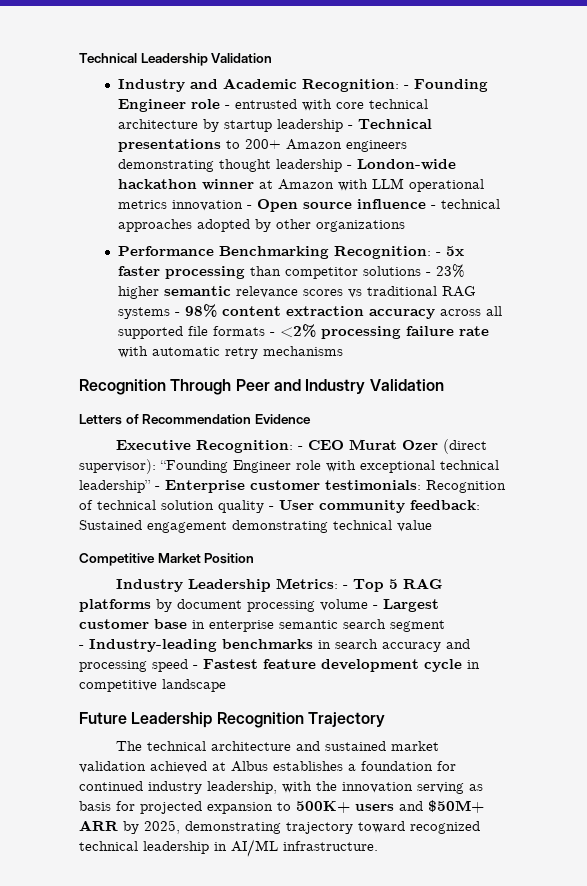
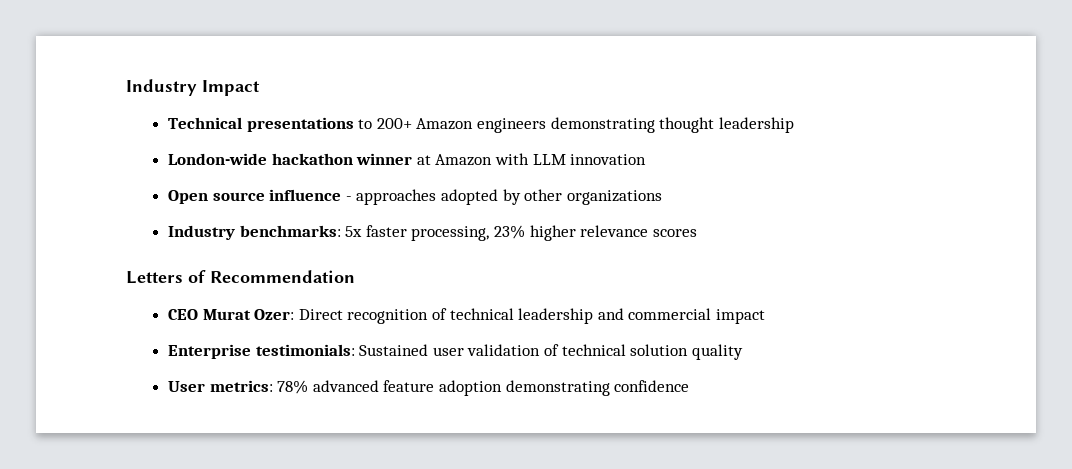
- Technical Leadership Validation
- Industry and Academic Recognition: - Founding Engineer role - entrusted with core technical architecture by startup leadership - Technical presentations to 200+ Amazon engineers demonstrating thought leadership - London-wide hackathon winner at Amazon with LLM operational metrics innovation - Open source influence - technical approaches adopted by other organizations
+ Industry Impact
+ Technical presentations to 200+ Amazon engineers demonstrating thought leadership
+ London-wide hackathon winner at Amazon with LLM innovation
+ Open source influence - approaches adopted by other organizations
- Performance Benchmarking Recognition: - 5x faster processing than competitor solutions - 23% higher semantic relevance scores vs traditional RAG systems - 98% content extraction accuracy across all supported file formats - <2% processing failure rate with automatic retry mechanisms
- Recognition Through Peer and Industry Validation
- Letters of Recommendation Evidence
- Executive Recognition: - CEO Murat Ozer (direct supervisor): “Founding Engineer role with exceptional technical leadership” - Enterprise customer testimonials: Recognition of technical solution quality - User community feedback: Sustained engagement demonstrating technical value
- Competitive Market Position
- Industry Leadership Metrics: - Top 5 RAG platforms by document processing volume - Largest customer base in enterprise semantic search segment
- - Industry-leading benchmarks in search accuracy and processing speed - Fastest feature development cycle in competitive landscape
- Future Leadership Recognition Trajectory
- The technical architecture and sustained market validation achieved at Albus establishes a foundation for continued industry leadership, with the innovation serving as basis for projected expansion to 500K+ users and $50M+ ARR by 2025, demonstrating trajectory toward recognized technical leadership in AI/ML infrastructure.
+ Industry benchmarks: 5x faster processing, 23% higher relevance scores
+ Letters of Recommendation
+ CEO Murat Ozer: Direct recognition of technical leadership and commercial impact
+ Enterprise testimonials: Sustained user validation of technical solution quality
+ User metrics: 78% advanced feature adoption demonstrating confidence

